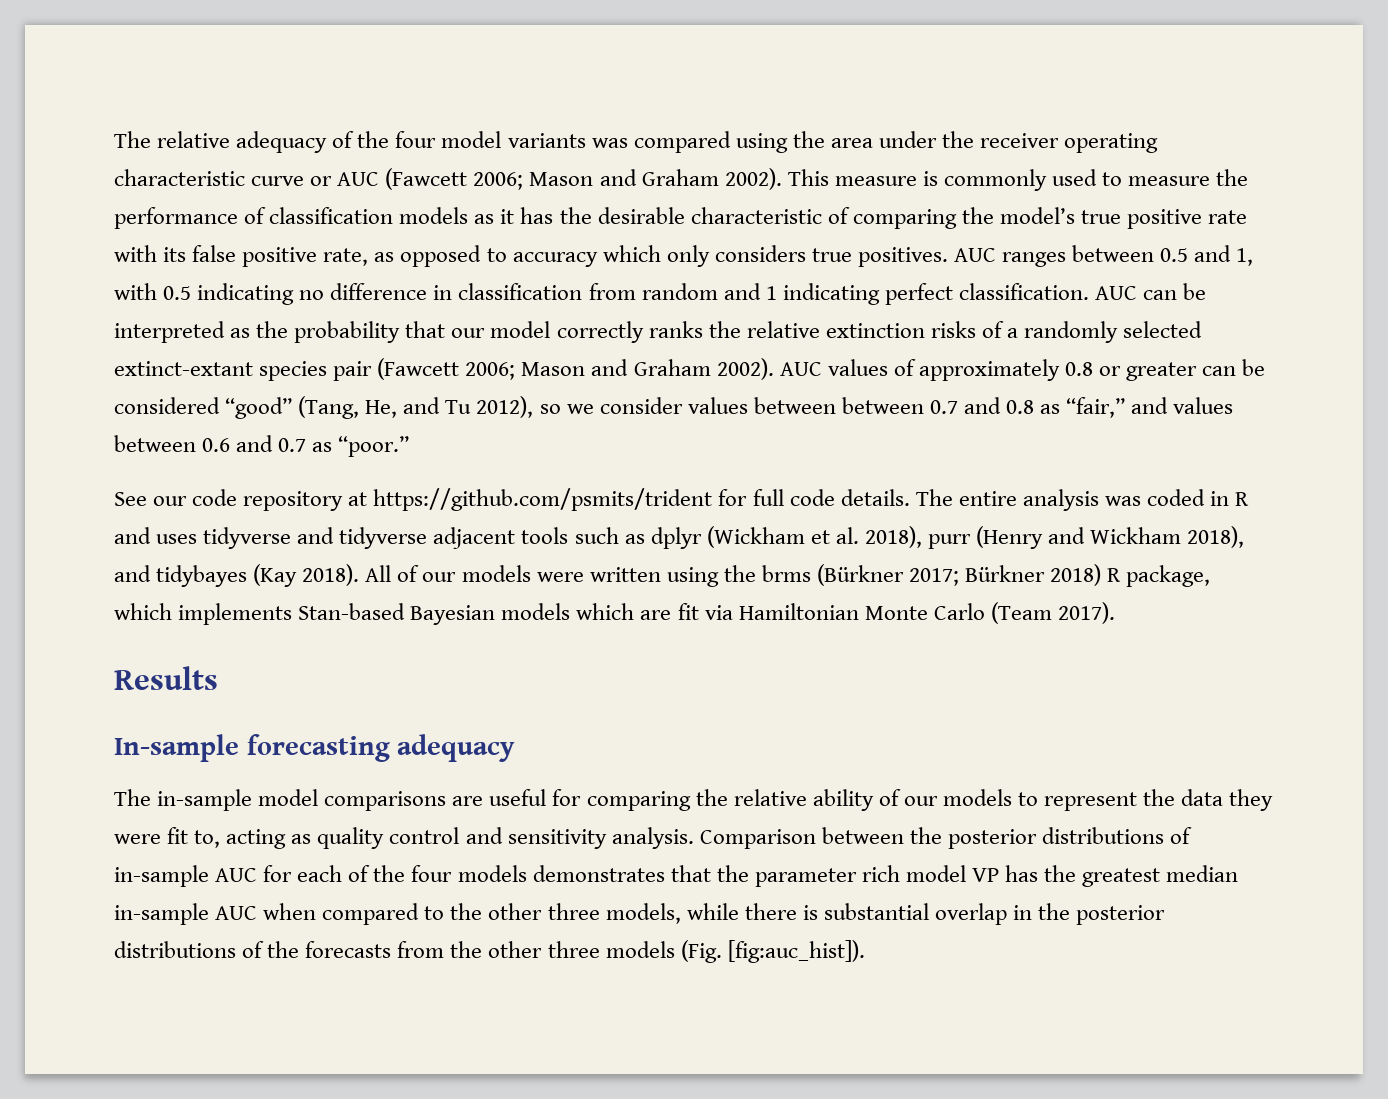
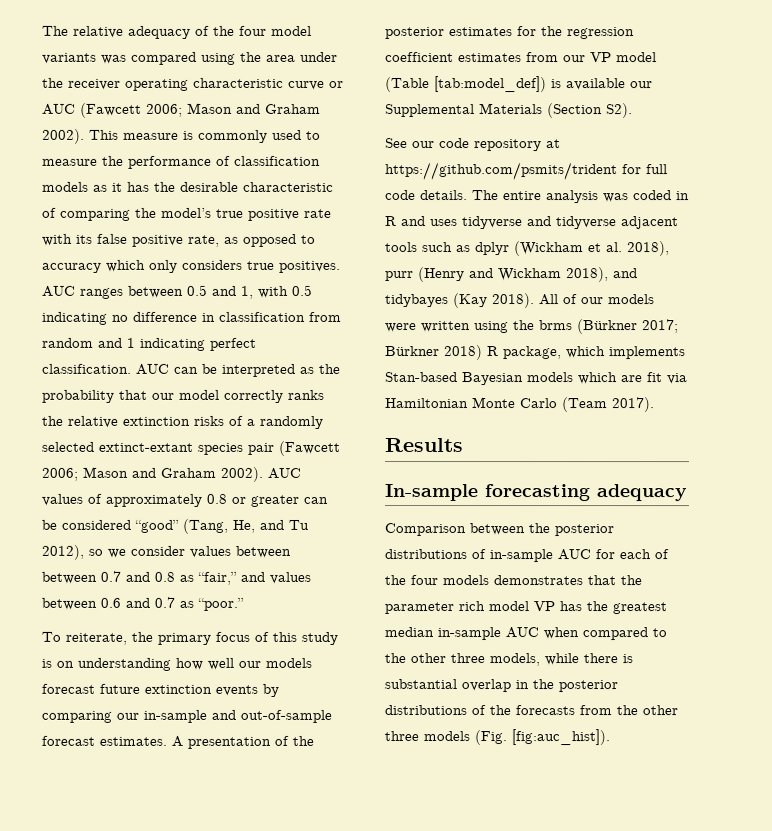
+ To reiterate, the primary focus of this study is on understanding how well our models forecast future extinction events by comparing our in-sample and out-of-sample forecast estimates. A presentation of the posterior estimates for the regression coefficient estimates from our VP model (Table [tab:model_def]) is available our Supplemental Materials (Section S2).
- The in-sample model comparisons are useful for comparing the relative ability of our models to represent the data they were fit to, acting as quality control and sensitivity analysis.

